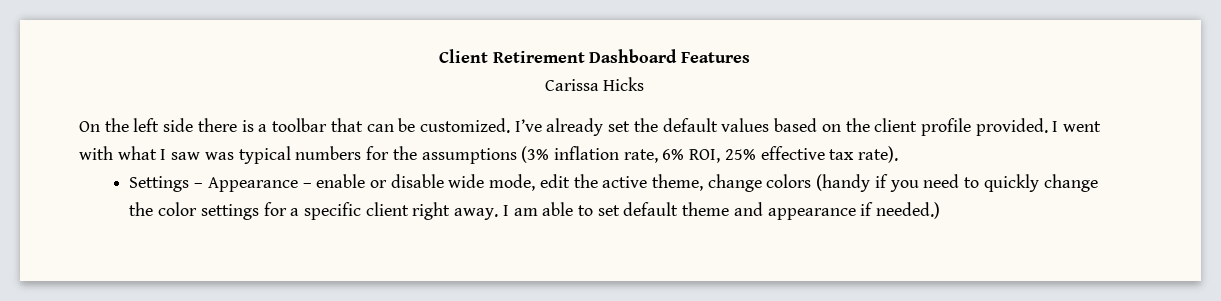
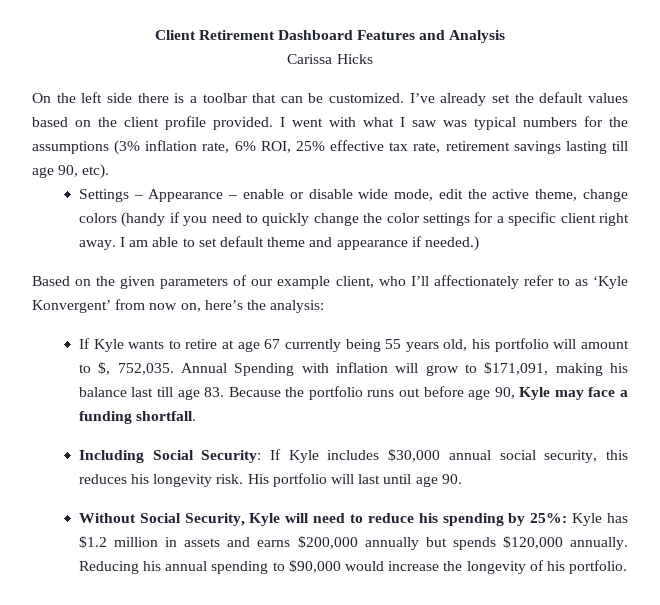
- Client Retirement Dashboard Features
+ Client Retirement Dashboard Features and Analysis
- I went with what I saw was typical numbers for the assumptions (3% inflation rate, 6% ROI, 25% effective tax rate).
+ I went with what I saw was typical numbers for the assumptions (3% inflation rate, 6% ROI, 25% effective tax rate, retirement savings lasting till age 90, etc).
+ Based on the given parameters of our example client, who I’ll affectionately refer to as ‘Kyle Konvergent’ from now on, here’s the analysis:
+ If Kyle wants to retire at age 67 currently being 55 years old, his portfolio will amount to $, 752,035. Annual Spending with inflation will grow to $171,091, making his balance last till age 83. Because the portfolio runs out before age 90, Kyle may face a funding shortfall.
+ Including Social Security: If Kyle includes $30,000 annual social security, this reduces his longevity risk. His portfolio will last until age 90.
+ Without Social Security, Kyle will need to reduce his spending by 25%: Kyle has $1.2 million in assets and earns $200,000 annually but spends $120,000 annually. Reducing his annual spending to $90,000 would increase the longevity of his portfolio.

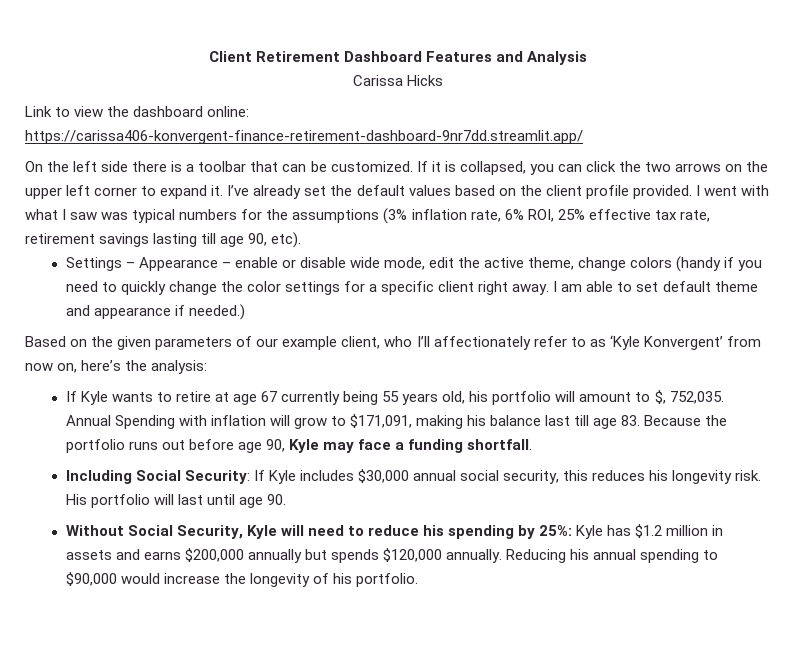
+ Link to view the dashboard online: https://carissa406-konvergent-finance-retirement-dashboard-9nr7dd.streamlit.app/
+ If it is collapsed, you can click the two arrows on the upper left corner to expand it.

